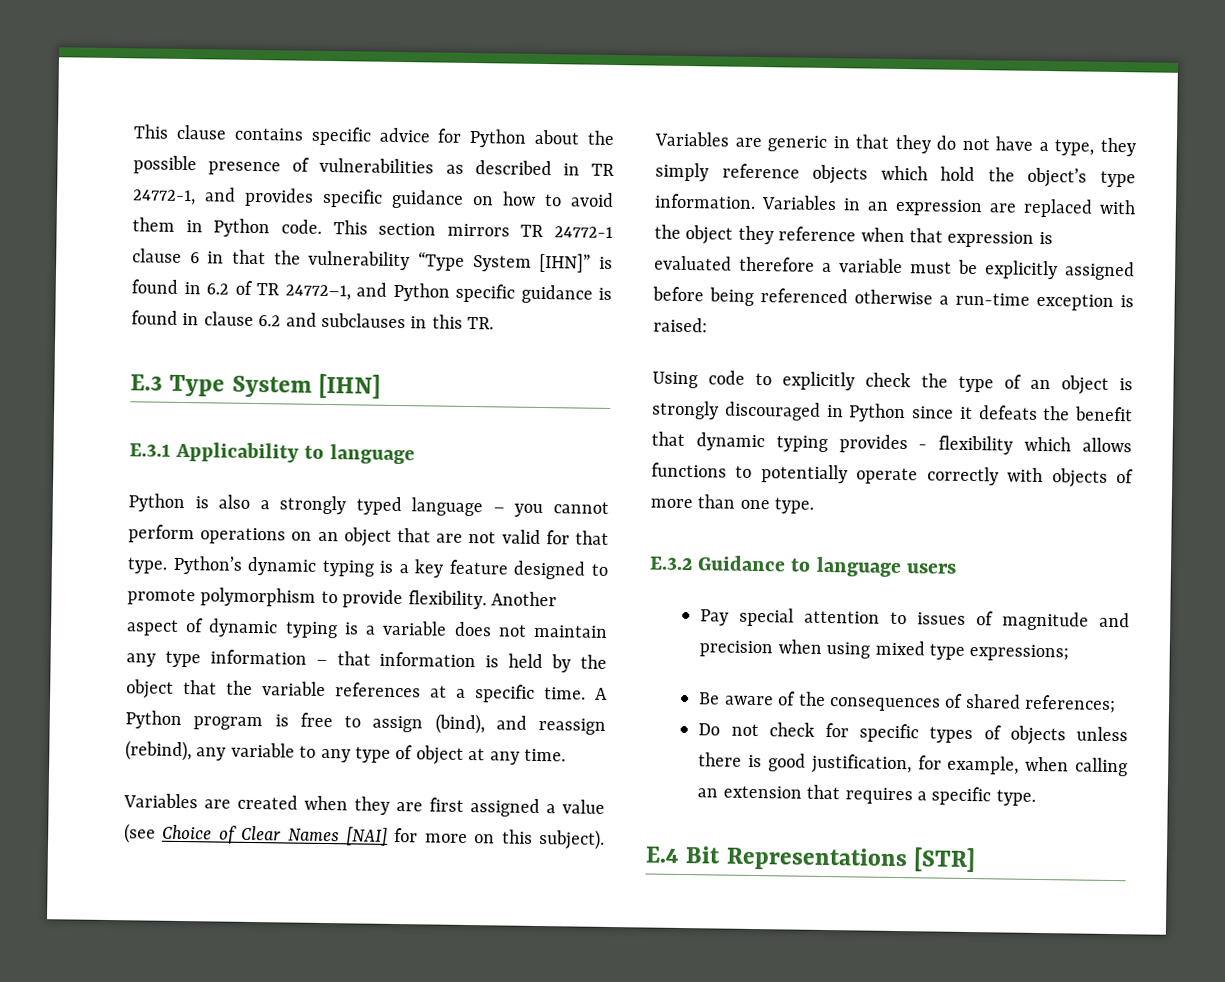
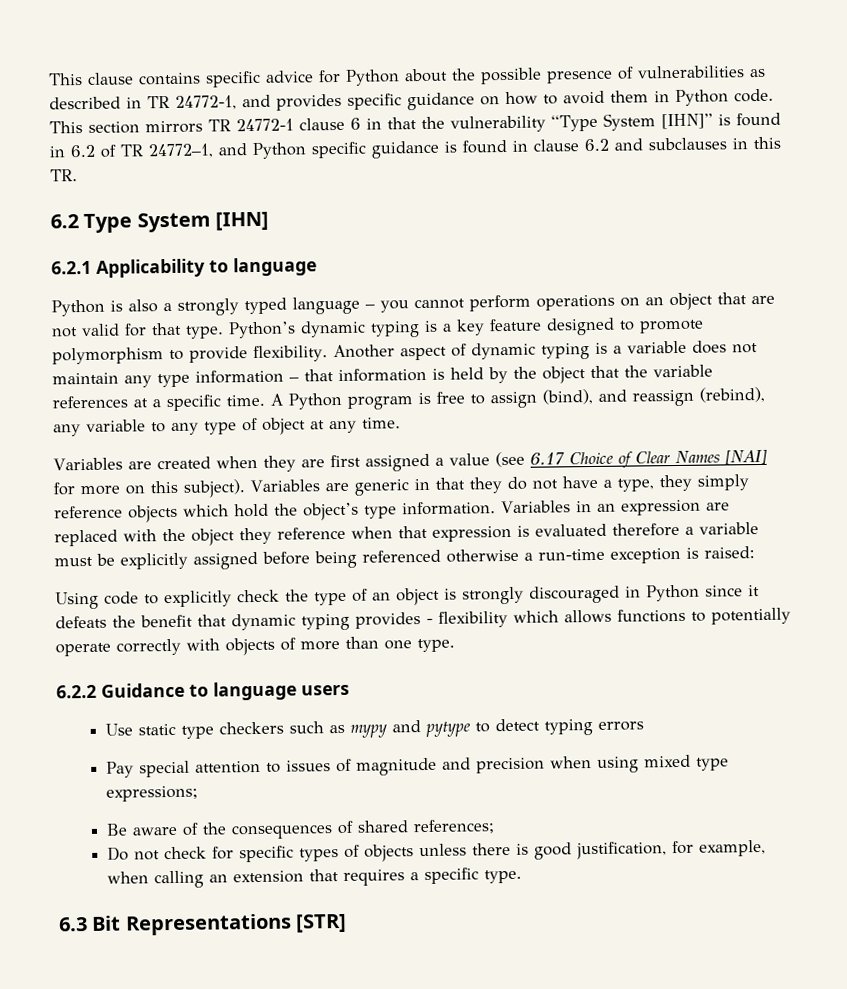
- E.3 Type System [IHN]
+ 6.2 Type System [IHN]
- E.3.1 Applicability to language
+ 6.2.1 Applicability to language
- Variables are created when they are first assigned a value (see Choice of Clear Names [NAI] for more on this subject).
+ Variables are created when they are first assigned a value (see 6.17 Choice of Clear Names [NAI] for more on this subject).
- E.3.2 Guidance to language users
+ 6.2.2 Guidance to language users
+ Use static type checkers such as mypy and pytype to detect typing errors
- E.4 Bit Representations [STR]
+ 6.3 Bit Representations [STR]

